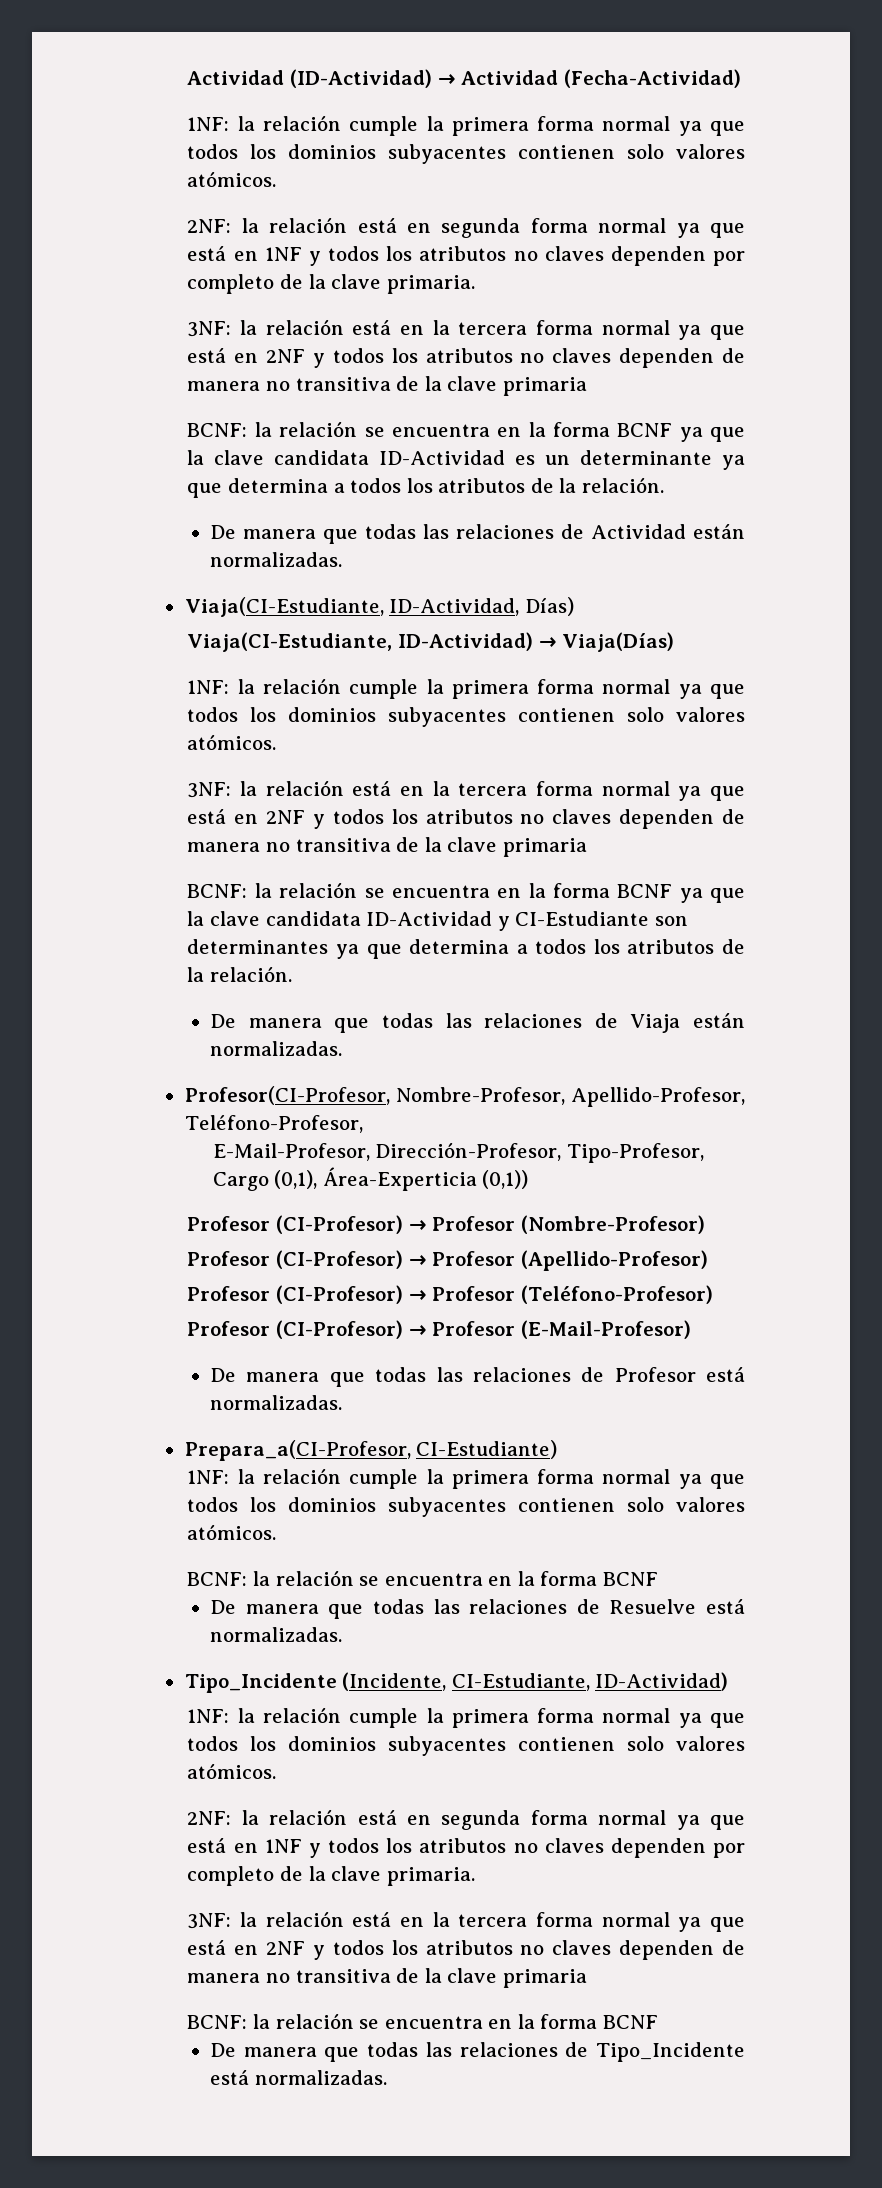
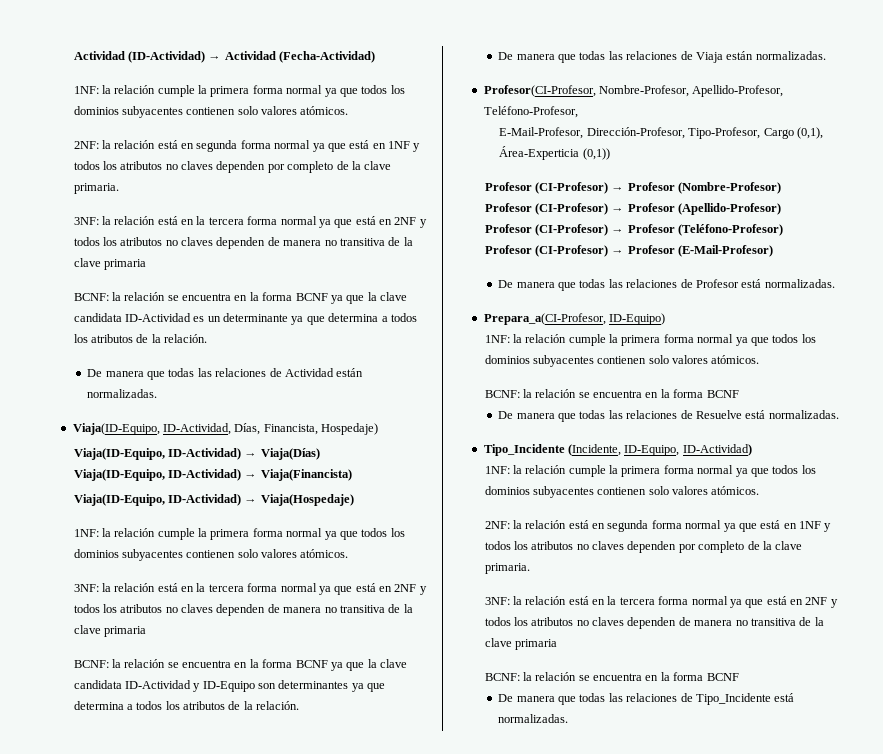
- Viaja(CI-Estudiante, ID-Actividad, Días)
- Viaja(CI-Estudiante, ID-Actividad) → Viaja(Días)
+ Viaja(ID-Equipo, ID-Actividad, Días, Financista, Hospedaje)
+ Viaja(ID-Equipo, ID-Actividad) → Viaja(Días)
+ Viaja(ID-Equipo, ID-Actividad) → Viaja(Financista)
+ Viaja(ID-Equipo, ID-Actividad) → Viaja(Hospedaje)
- BCNF: la relación se encuentra en la forma BCNF ya que la clave candidata ID-Actividad y CI-Estudiante son determinantes ya que determina a todos los atributos de la relación.
+ BCNF: la relación se encuentra en la forma BCNF ya que la clave candidata ID-Actividad y ID-Equipo son determinantes ya que determina a todos los atributos de la relación.
- Prepara_a(CI-Profesor, CI-Estudiante)
+ Prepara_a(CI-Profesor, ID-Equipo)
- Tipo_Incidente (Incidente, CI-Estudiante, ID-Actividad)
+ Tipo_Incidente (Incidente, ID-Equipo, ID-Actividad)

